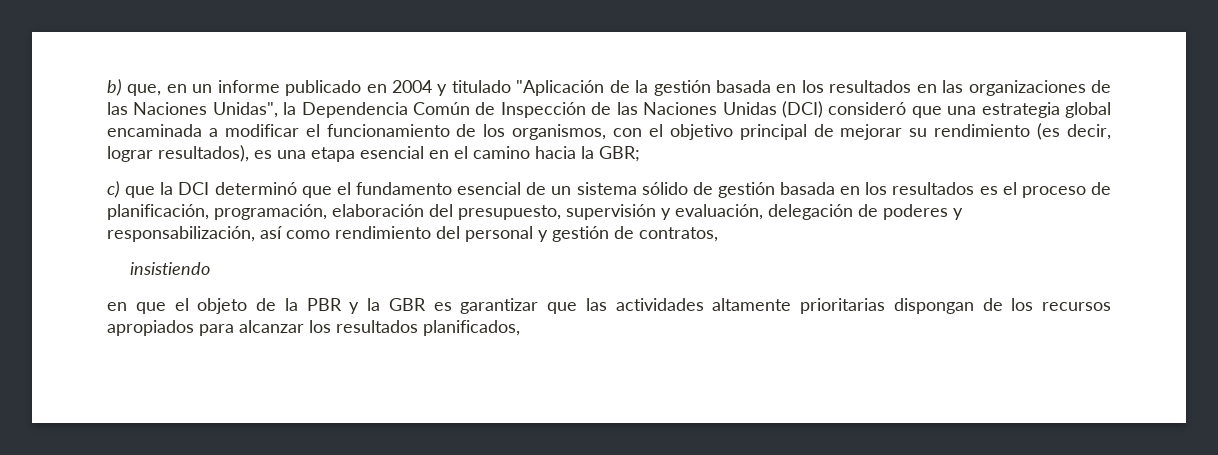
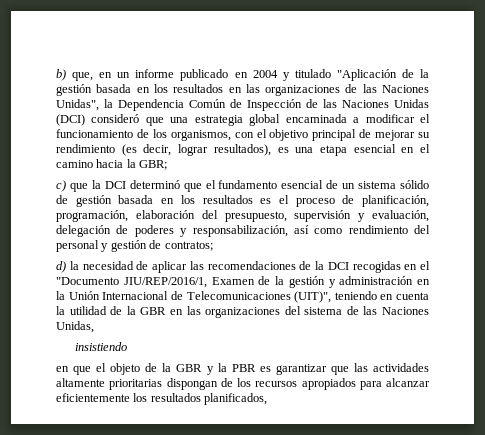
- c) que la DCI determinó que el fundamento esencial de un sistema sólido de gestión basada en los resultados es el proceso de planificación, programación, elaboración del presupuesto, supervisión y evaluación, delegación de poderes y responsabilización, así como rendimiento del personal y gestión de contratos,
+ c) que la DCI determinó que el fundamento esencial de un sistema sólido de gestión basada en los resultados es el proceso de planificación, programación, elaboración del presupuesto, supervisión y evaluación, delegación de poderes y responsabilización, así como rendimiento del personal y gestión de contratos;
+ d) la necesidad de aplicar las recomendaciones de la DCI recogidas en el "Documento JIU/REP/2016/1, Examen de la gestión y administración en la Unión Internacional de Telecomunicaciones (UIT)", teniendo en cuenta la utilidad de la GBR en las organizaciones del sistema de las Naciones Unidas,
- en que el objeto de la PBR y la GBR es garantizar que las actividades altamente prioritarias dispongan de los recursos apropiados para alcanzar los resultados planificados,
+ en que el objeto de la GBR y la PBR es garantizar que las actividades altamente prioritarias dispongan de los recursos apropiados para alcanzar eficientemente los resultados planificados,

